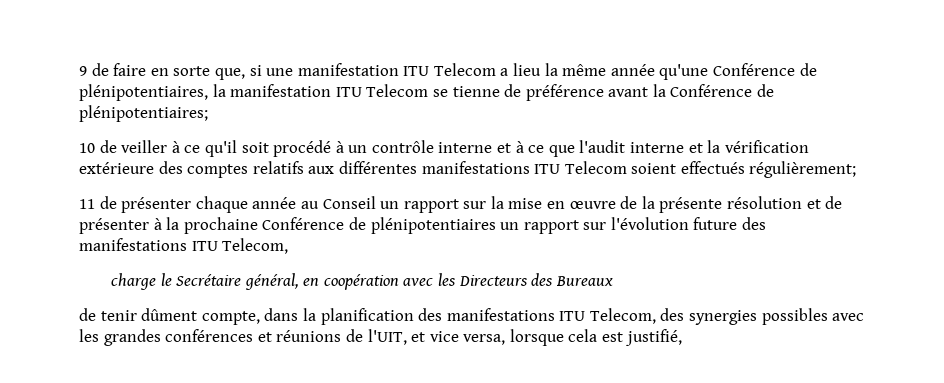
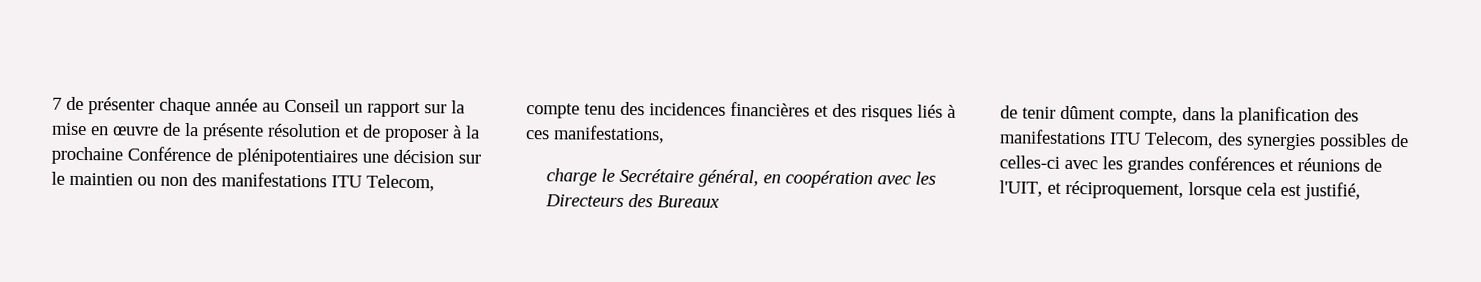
- 9 de faire en sorte que, si une manifestation ITU Telecom a lieu la même année qu'une Conférence de plénipotentiaires, la manifestation ITU Telecom se tienne de préférence avant la Conférence de plénipotentiaires;
- 10 de veiller à ce qu'il soit procédé à un contrôle interne et à ce que l'audit interne et la vérification extérieure des comptes relatifs aux différentes manifestations ITU Telecom soient effectués régulièrement;
- 11 de présenter chaque année au Conseil un rapport sur la mise en œuvre de la présente résolution et de présenter à la prochaine Conférence de plénipotentiaires un rapport sur l'évolution future des manifestations ITU Telecom,
+ 7 de présenter chaque année au Conseil un rapport sur la mise en œuvre de la présente résolution et de proposer à la prochaine Conférence de plénipotentiaires une décision sur le maintien ou non des manifestations ITU Telecom, compte tenu des incidences financières et des risques liés à ces manifestations,
- de tenir dûment compte, dans la planification des manifestations ITU Telecom, des synergies possibles avec les grandes conférences et réunions de l'UIT, et vice versa, lorsque cela est justifié,
+ de tenir dûment compte, dans la planification des manifestations ITU Telecom, des synergies possibles de celles-ci avec les grandes conférences et réunions de l'UIT, et réciproquement, lorsque cela est justifié,

